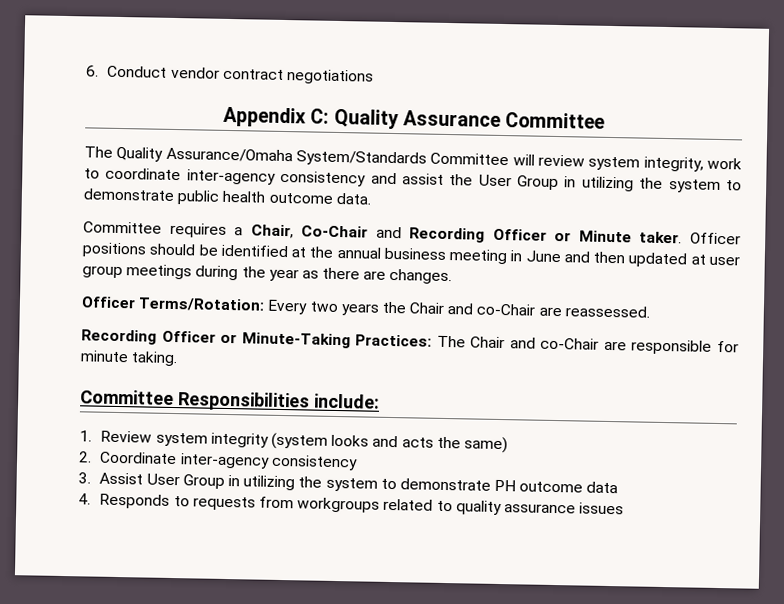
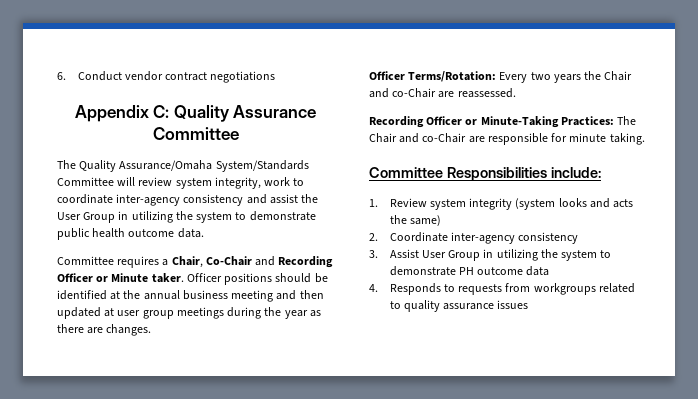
- Officer positions should be identified at the annual business meeting in June and then updated at user group meetings during the year as there are changes.
+ Officer positions should be identified at the annual business meeting and then updated at user group meetings during the year as there are changes.

